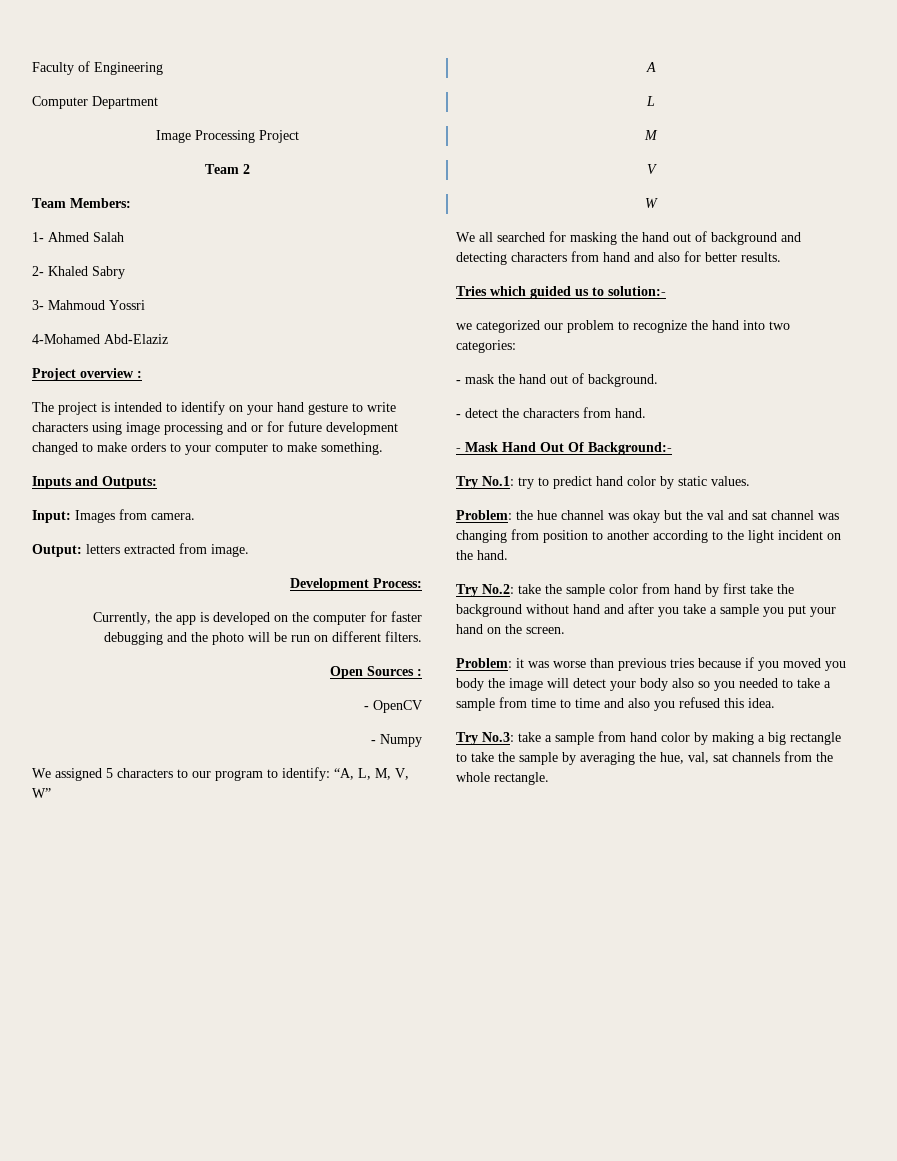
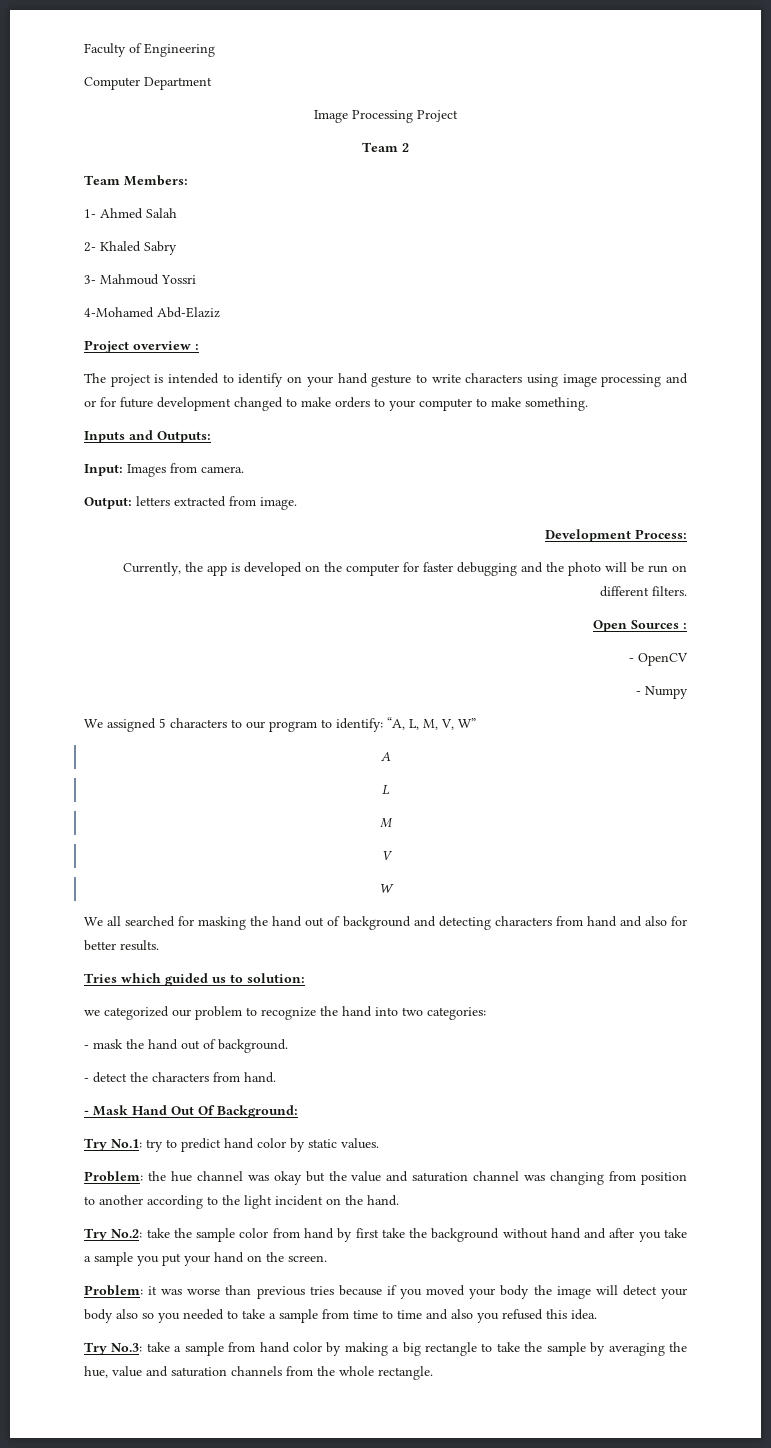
- Tries which guided us to solution:-
+ Tries which guided us to solution:
- - Mask Hand Out Of Background:-
+ - Mask Hand Out Of Background:
- Problem: the hue channel was okay but the val and sat channel was changing from position to another according to the light incident on the hand.
+ Problem: the hue channel was okay but the value and saturation channel was changing from position to another according to the light incident on the hand.
- Problem: it was worse than previous tries because if you moved you body the image will detect your body also so you needed to take a sample from time to time and also you refused this idea.
+ Problem: it was worse than previous tries because if you moved your body the image will detect your body also so you needed to take a sample from time to time and also you refused this idea.
- Try No.3: take a sample from hand color by making a big rectangle to take the sample by averaging the hue, val, sat channels from the whole rectangle.
+ Try No.3: take a sample from hand color by making a big rectangle to take the sample by averaging the hue, value and saturation channels from the whole rectangle.

